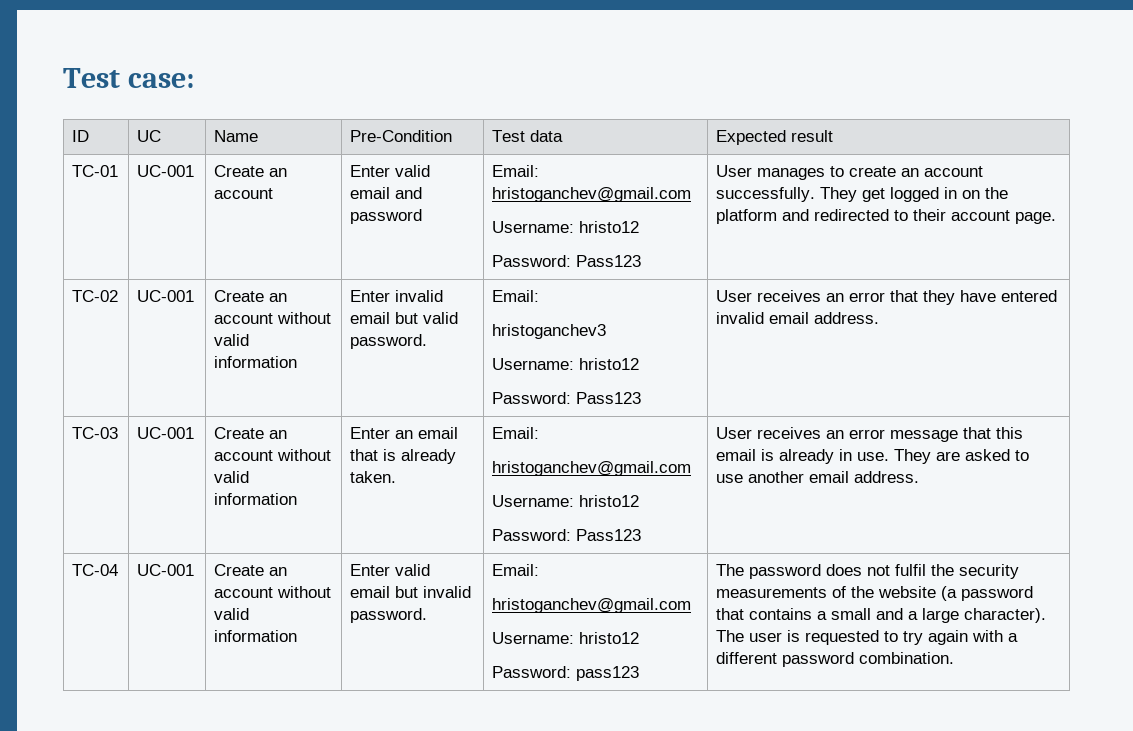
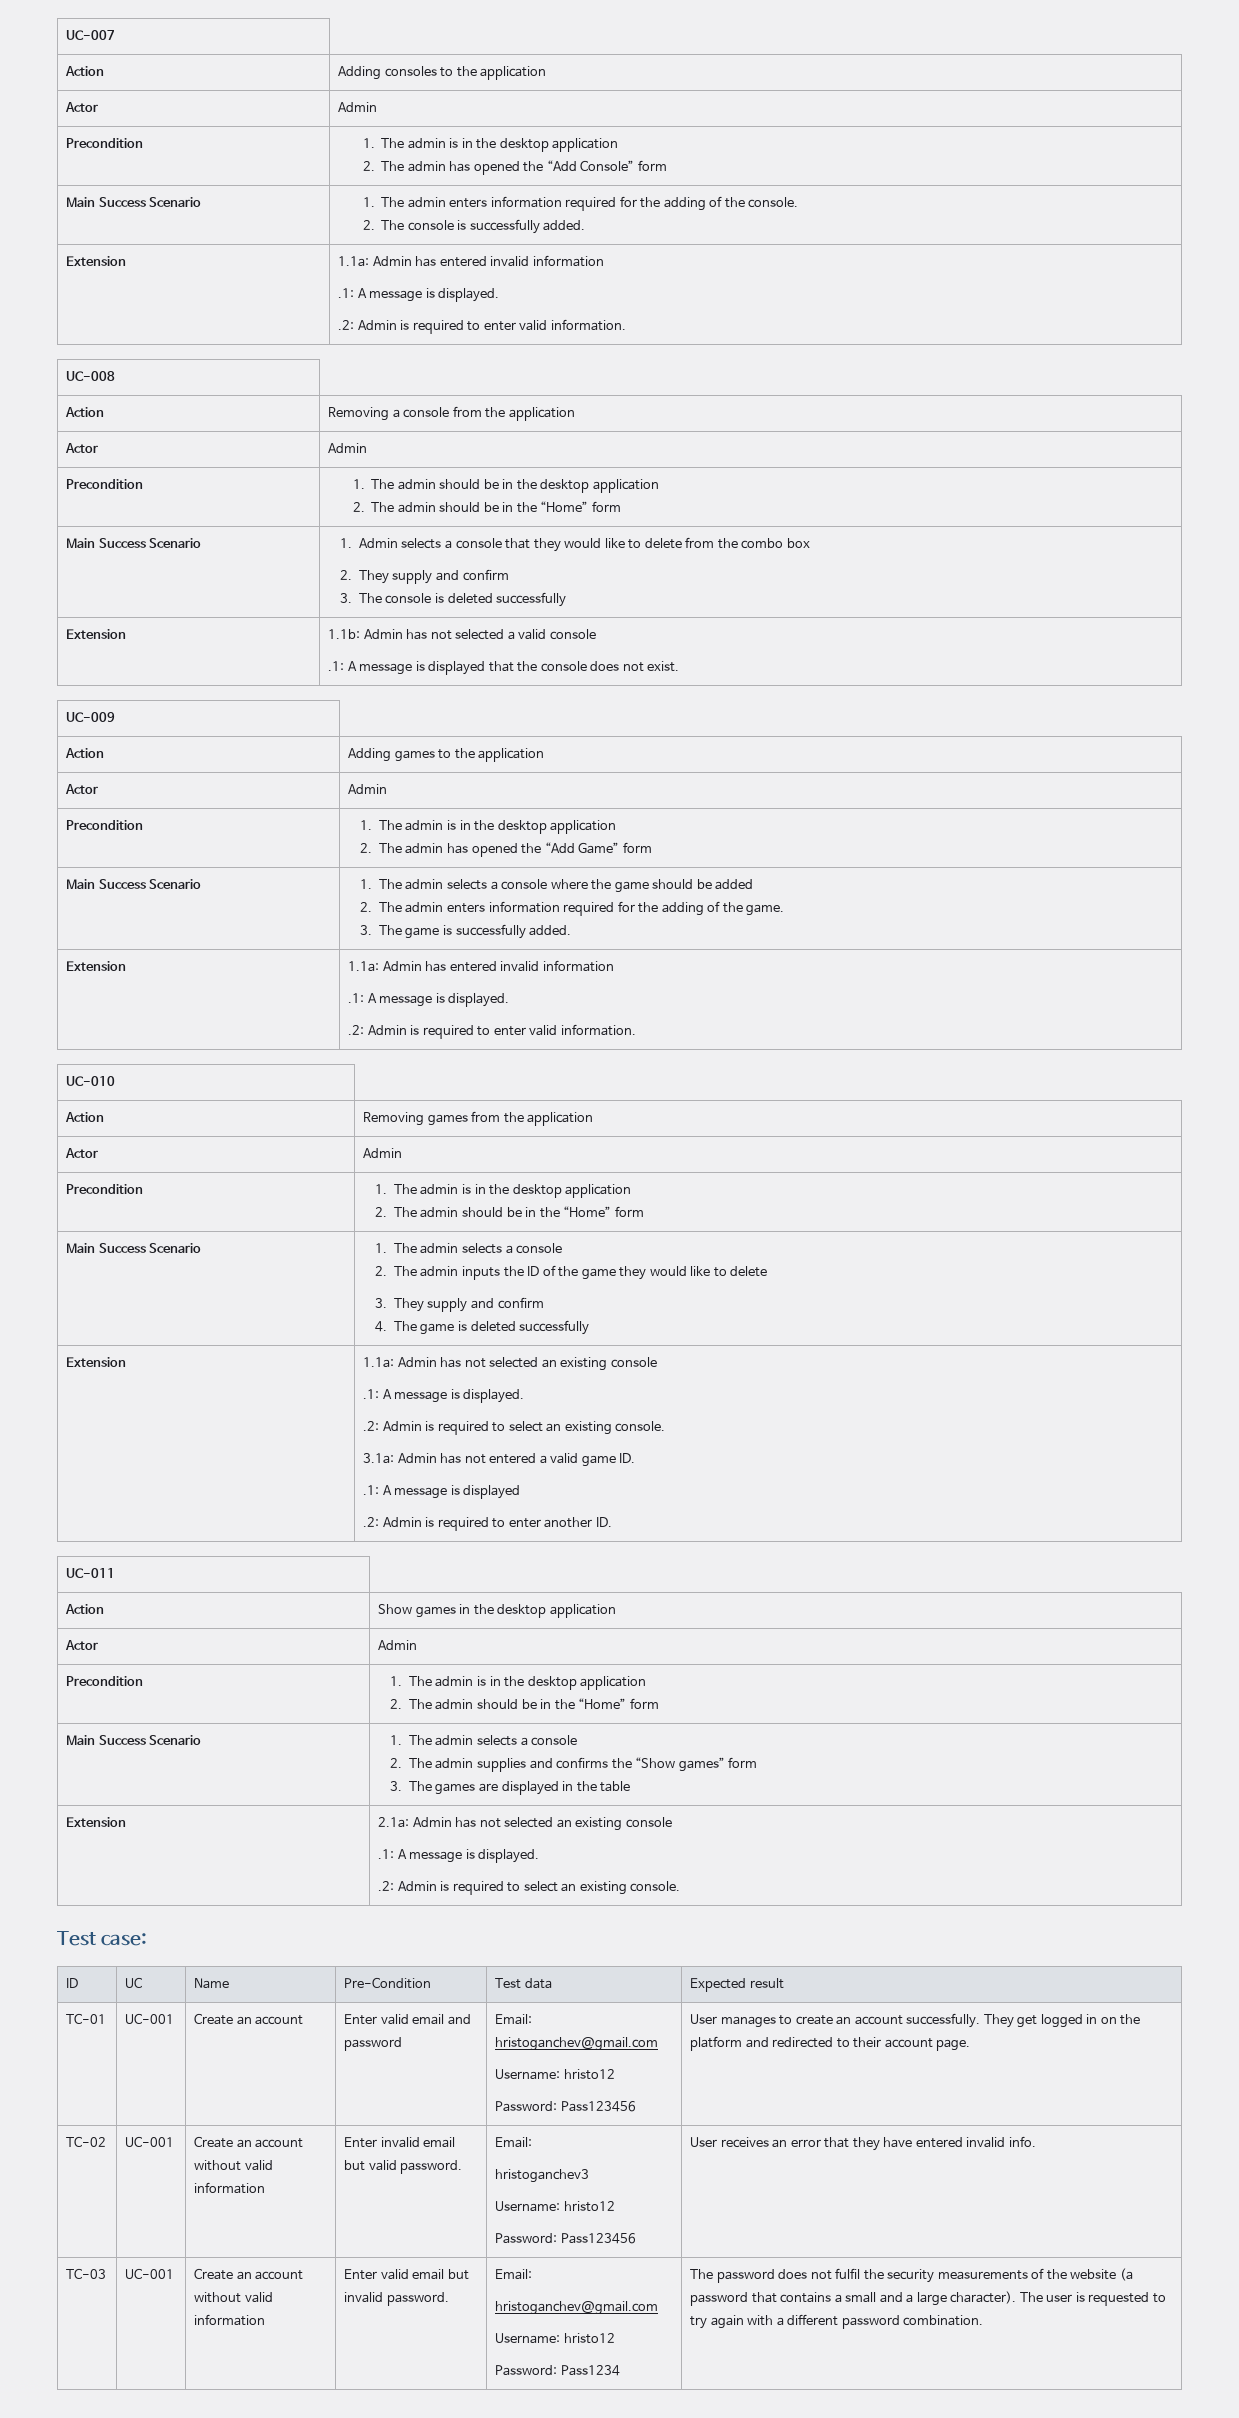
+ UC-007
+ Action | Adding consoles to the application
+ Actor | Admin
+ Precondition | 1. The admin is in the desktop application
+ 2. The admin has opened the “Add Console” form
+ Main Success Scenario | 1. The admin enters information required for the adding of the console.
+ 2. The console is successfully added.
+ Extension | 1.1a: Admin has entered invalid information
+ .1: A message is displayed.
+ .2: Admin is required to enter valid information.
+ UC-008
+ Action | Removing a console from the application
+ Actor | Admin
+ Precondition | 1. The admin should be in the desktop application
+ 2. The admin should be in the “Home” form
+ Main Success Scenario | 1. Admin selects a console that they would like to delete from the combo box
+ 2. They supply and confirm
+ 3. The console is deleted successfully
+ Extension | 1.1b: Admin has not selected a valid console
+ .1: A message is displayed that the console does not exist.
+ UC-009
+ Action | Adding games to the application
+ Actor | Admin
+ Precondition | 1. The admin is in the desktop application
+ 2. The admin has opened the “Add Game” form
+ Main Success Scenario | 1. The admin selects a console where the game should be added
+ 2. The admin enters information required for the adding of the game.
+ 3. The game is successfully added.
+ Extension | 1.1a: Admin has entered invalid information
+ .1: A message is displayed.
+ .2: Admin is required to enter valid information.
+ UC-010
+ Action | Removing games from the application
+ Actor | Admin
+ Precondition | 1. The admin is in the desktop application
+ 2. The admin should be in the “Home” form
+ Main Success Scenario | 1. The admin selects a console
+ 2. The admin inputs the ID of the game they would like to delete
+ 3. They supply and confirm
+ 4. The game is deleted successfully
+ Extension | 1.1a: Admin has not selected an existing console
+ .1: A message is displayed.
+ .2: Admin is required to select an existing console.
+ 3.1a: Admin has not entered a valid game ID.
+ .1: A message is displayed
+ .2: Admin is required to enter another ID.
+ UC-011
+ Action | Show games in the desktop application
+ Actor | Admin
+ Precondition | 1. The admin is in the desktop application
+ 2. The admin should be in the “Home” form
+ Main Success Scenario | 1. The admin selects a console
+ 2. The admin supplies and confirms the “Show games” form
+ 3. The games are displayed in the table
+ Extension | 2.1a: Admin has not selected an existing console
+ .1: A message is displayed.
+ .2: Admin is required to select an existing console.
  TC-01 | UC-001 | Create an account | Enter valid email and password | Email: hristoganchev@gmail.com
  Username: hristo12
- Password: Pass123 | User manages to create an account successfully. They get logged in on the platform and redirected to their account page.
+ Password: Pass123456 | User manages to create an account successfully. They get logged in on the platform and redirected to their account page.
  TC-02 | UC-001 | Create an account without valid information | Enter invalid email but valid password. | Email:
  hristoganchev3
  Username: hristo12
- Password: Pass123 | User receives an error that they have entered invalid email address.
+ Password: Pass123456 | User receives an error that they have entered invalid info.
- Enter an email that is already taken. | Email:
- hristoganchev@gmail.com
- Username: hristo12
- Password: Pass123 | User receives an error message that this email is already in use. They are asked to use another email address.
- TC-04 | UC-001 | Create an account without valid information
- Password: pass123
+ Password: Pass1234

